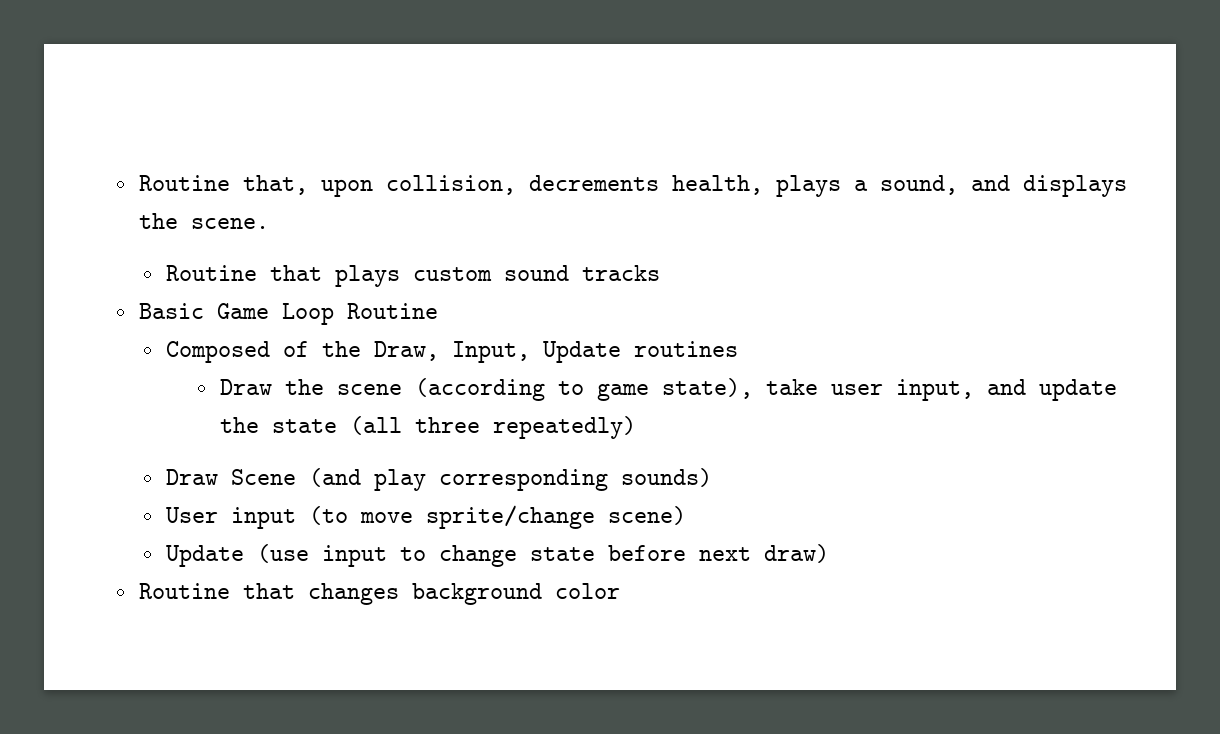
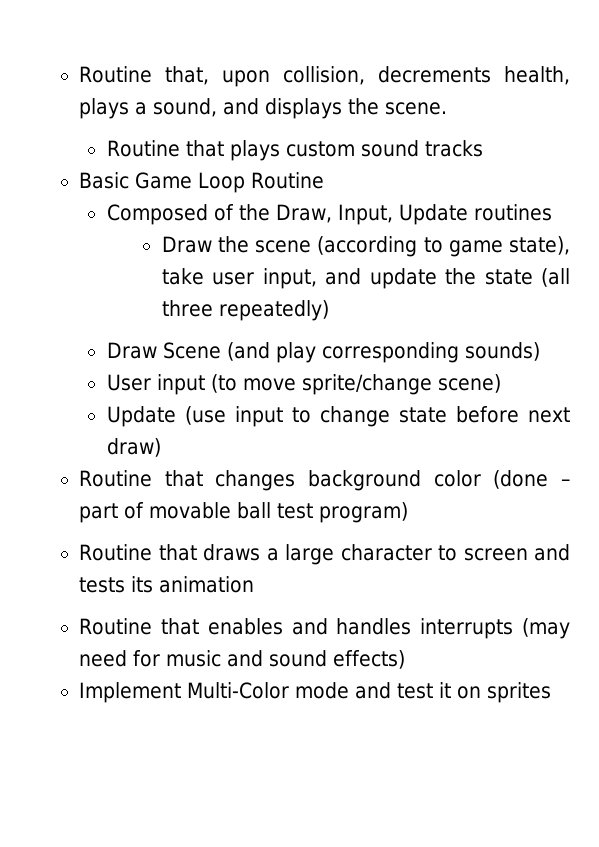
- Routine that changes background color
+ Routine that changes background color (done – part of movable ball test program)
+ Routine that draws a large character to screen and tests its animation
+ Routine that enables and handles interrupts (may need for music and sound effects)
+ Implement Multi-Color mode and test it on sprites

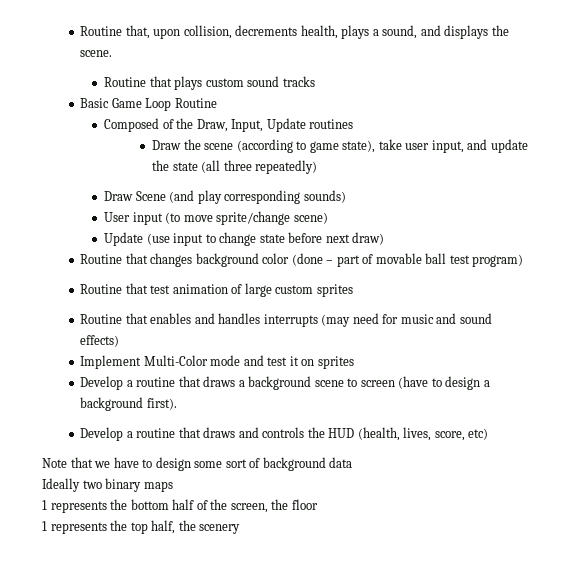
- Routine that draws a large character to screen and tests its animation
+ Routine that test animation of large custom sprites
+ Develop a routine that draws a background scene to screen (have to design a background first).
+ Develop a routine that draws and controls the HUD (health, lives, score, etc)
+ Note that we have to design some sort of background data
+ Ideally two binary maps
+ 1 represents the bottom half of the screen, the floor
+ 1 represents the top half, the scenery

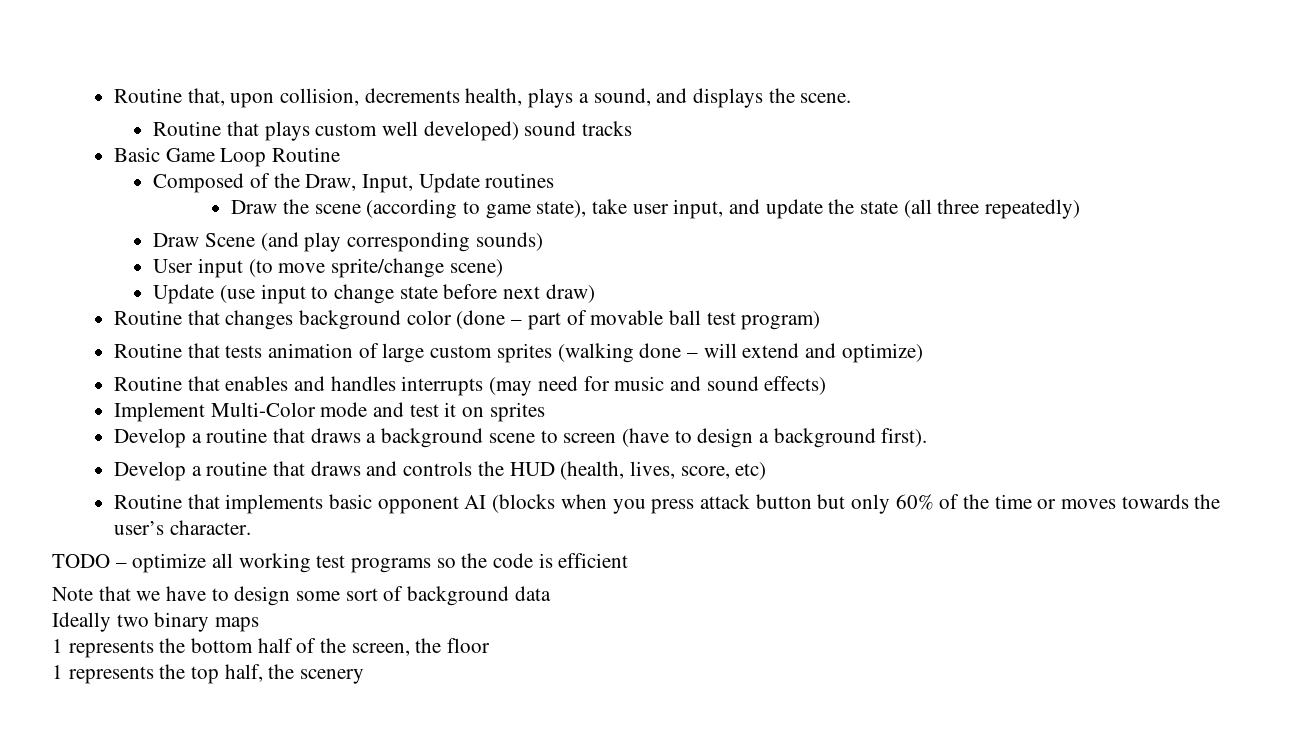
- Routine that plays custom sound tracks
+ Routine that plays custom well developed) sound tracks
- Routine that test animation of large custom sprites
+ Routine that tests animation of large custom sprites (walking done – will extend and optimize)
+ Routine that implements basic opponent AI (blocks when you press attack button but only 60% of the time or moves towards the user’s character.
+ TODO – optimize all working test programs so the code is efficient

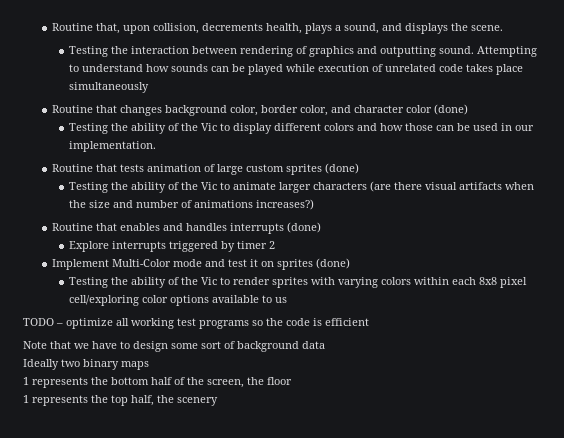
- Routine that plays custom well developed) sound tracks
- Basic Game Loop Routine
- Composed of the Draw, Input, Update routines
- Draw the scene (according to game state), take user input, and update the state (all three repeatedly)
- Draw Scene (and play corresponding sounds)
- User input (to move sprite/change scene)
- Update (use input to change state before next draw)
- Routine that changes background color (done – part of movable ball test program)
+ Testing the interaction between rendering of graphics and outputting sound. Attempting to understand how sounds can be played while execution of unrelated code takes place simultaneously
+ Routine that changes background color, border color, and character color (done)
+ Testing the ability of the Vic to display different colors and how those can be used in our implementation.
- Routine that tests animation of large custom sprites (walking done – will extend and optimize)
+ Routine that tests animation of large custom sprites (done)
+ Testing the ability of the Vic to animate larger characters (are there visual artifacts when the size and number of animations increases?)
- Routine that enables and handles interrupts (may need for music and sound effects)
+ Routine that enables and handles interrupts (done)
+ Explore interrupts triggered by timer 2
- Implement Multi-Color mode and test it on sprites
- Develop a routine that draws a background scene to screen (have to design a background first).
- Develop a routine that draws and controls the HUD (health, lives, score, etc)
- Routine that implements basic opponent AI (blocks when you press attack button but only 60% of the time or moves towards the user’s character.
+ Implement Multi-Color mode and test it on sprites (done)
+ Testing the ability of the Vic to render sprites with varying colors within each 8x8 pixel cell/exploring color options available to us

